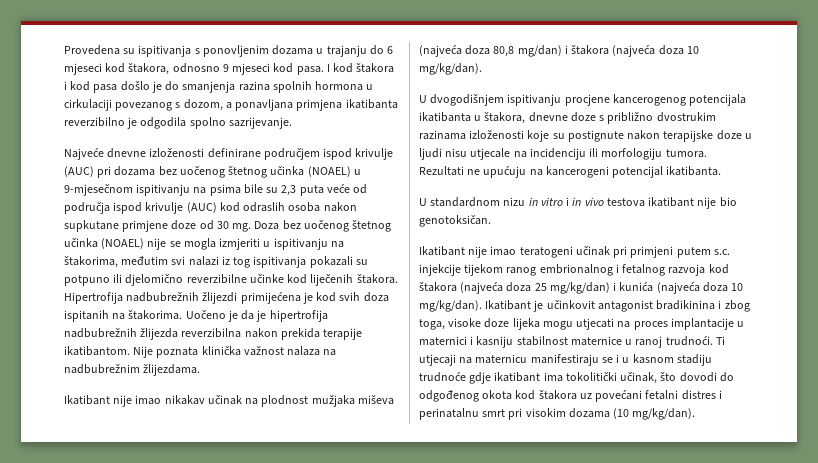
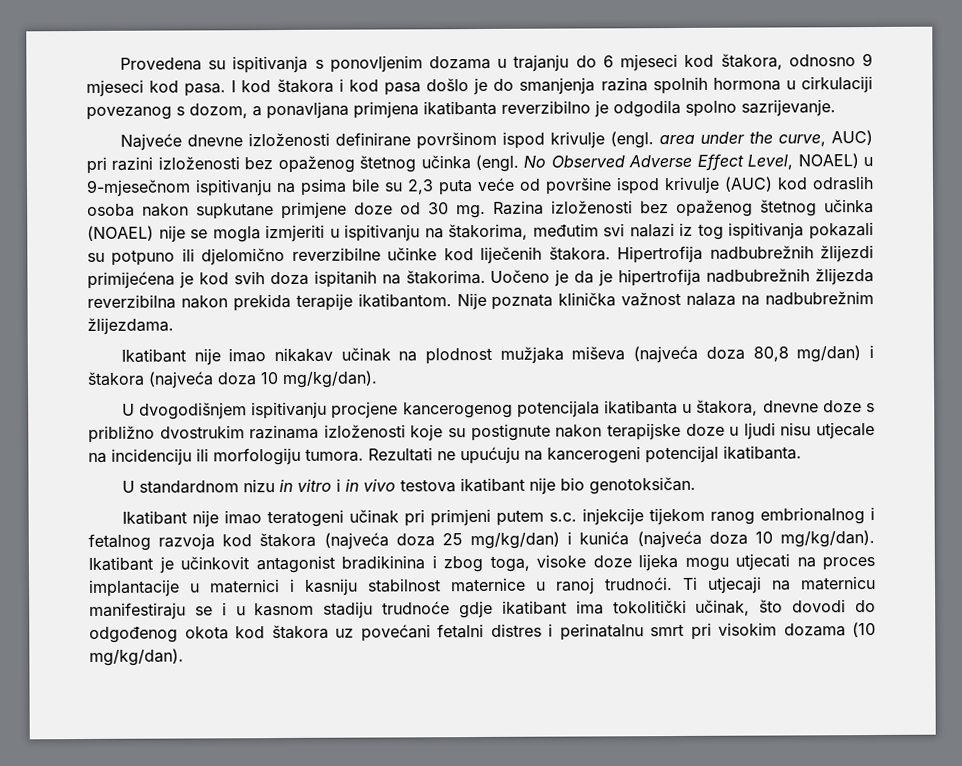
- Najveće dnevne izloženosti definirane područjem ispod krivulje (AUC) pri dozama bez uočenog štetnog učinka (NOAEL) u 9-mjesečnom ispitivanju na psima bile su 2,3 puta veće od područja ispod krivulje (AUC) kod odraslih osoba nakon supkutane primjene doze od 30 mg.
+ Najveće dnevne izloženosti definirane površinom ispod krivulje (engl. area under the curve, AUC) pri razini izloženosti bez opaženog štetnog učinka (engl. No Observed Adverse Effect Level, NOAEL) u 9-mjesečnom ispitivanju na psima bile su 2,3 puta veće od površine ispod krivulje (AUC) kod odraslih osoba nakon supkutane primjene doze od 30 mg.
- Doza bez uočenog štetnog učinka (NOAEL) nije se mogla izmjeriti u ispitivanju na štakorima, međutim svi nalazi iz tog ispitivanja pokazali su potpuno ili djelomično reverzibilne učinke kod liječenih štakora.
+ Razina izloženosti bez opaženog štetnog učinka (NOAEL) nije se mogla izmjeriti u ispitivanju na štakorima, međutim svi nalazi iz tog ispitivanja pokazali su potpuno ili djelomično reverzibilne učinke kod liječenih štakora.

